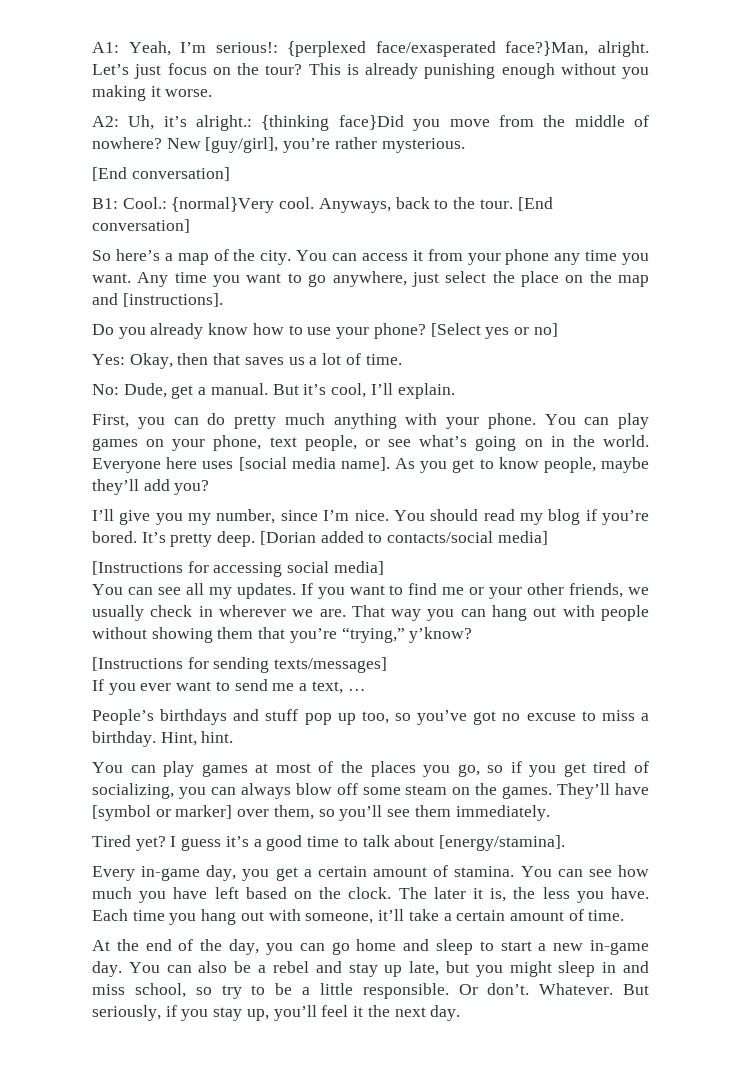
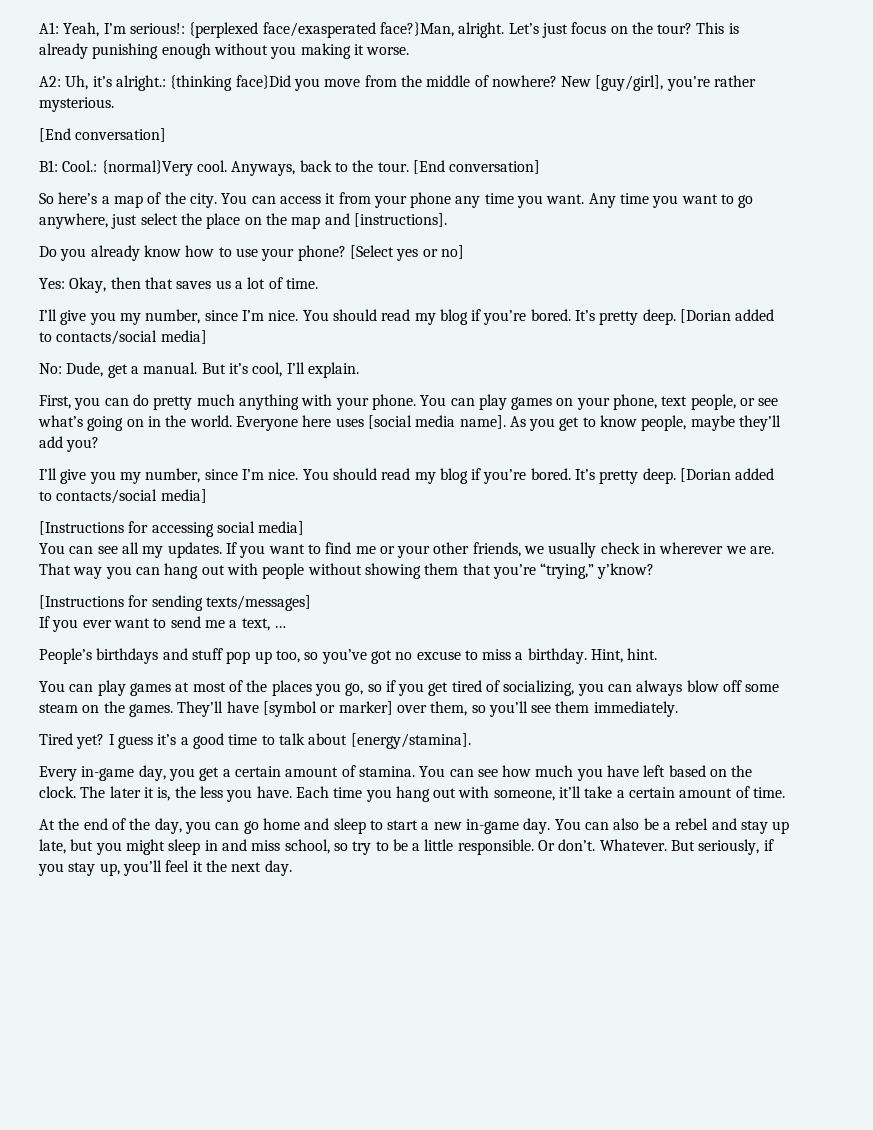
  Yes: Okay, then that saves us a lot of time.
+ I’ll give you my number, since I’m nice. You should read my blog if you’re bored. It’s pretty deep. [Dorian added to contacts/social media]

